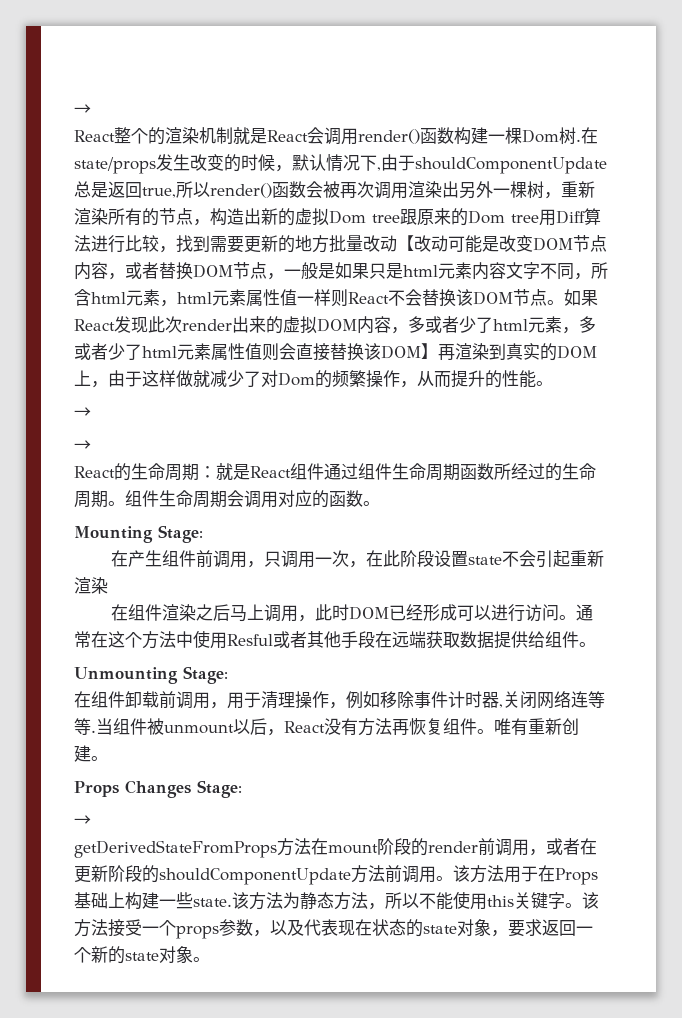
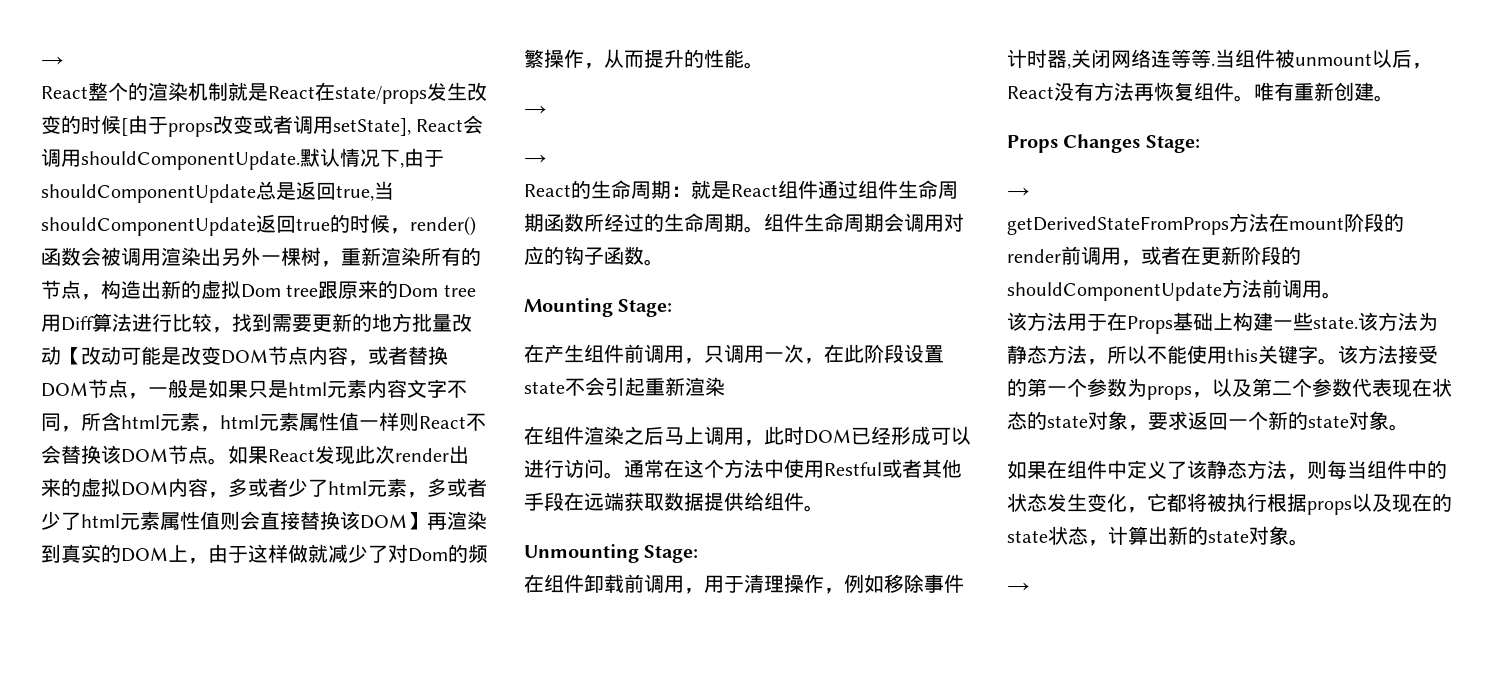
- React整个的渲染机制就是React会调用render()函数构建一棵Dom树.在state/props发生改变的时候，默认情况下,由于shouldComponentUpdate总是返回true,所以render()函数会被再次调用渲染出另外一棵树，重新渲染所有的节点，构造出新的虚拟Dom tree跟原来的Dom tree用Diff算法进行比较，找到需要更新的地方批量改动【改动可能是改变DOM节点内容，或者替换DOM节点，一般是如果只是html元素内容文字不同，所含html元素，html元素属性值一样则React不会替换该DOM节点。
+ React整个的渲染机制就是React在state/props发生改变的时候[由于props改变或者调用setState], React会调用shouldComponentUpdate.默认情况下,由于shouldComponentUpdate总是返回true,当shouldComponentUpdate返回true的时候，render()函数会被调用渲染出另外一棵树，重新渲染所有的节点，构造出新的虚拟Dom tree跟原来的Dom tree用Diff算法进行比较，找到需要更新的地方批量改动【改动可能是改变DOM节点内容，或者替换DOM节点，一般是如果只是html元素内容文字不同，所含html元素，html元素属性值一样则React不会替换该DOM节点。
- 组件生命周期会调用对应的函数。
+ 组件生命周期会调用对应的钩子函数。
- 通常在这个方法中使用Resful或者其他手段在远端获取数据提供给组件。
+ 通常在这个方法中使用Restful或者其他手段在远端获取数据提供给组件。
- getDerivedStateFromProps方法在mount阶段的render前调用，或者在更新阶段的shouldComponentUpdate方法前调用。该方法用于在Props基础上构建一些state.
+ getDerivedStateFromProps方法在mount阶段的render前调用，或者在更新阶段的shouldComponentUpdate方法前调用。
+ 该方法用于在Props基础上构建一些state.
- 该方法接受一个props参数，以及代表现在状态的state对象，要求返回一个新的state对象。
+ 该方法接受的第一个参数为props，以及第二个参数代表现在状态的state对象，要求返回一个新的state对象。
+ 如果在组件中定义了该静态方法，则每当组件中的状态发生变化，它都将被执行根据props以及现在的state状态，计算出新的state对象。
+ →

